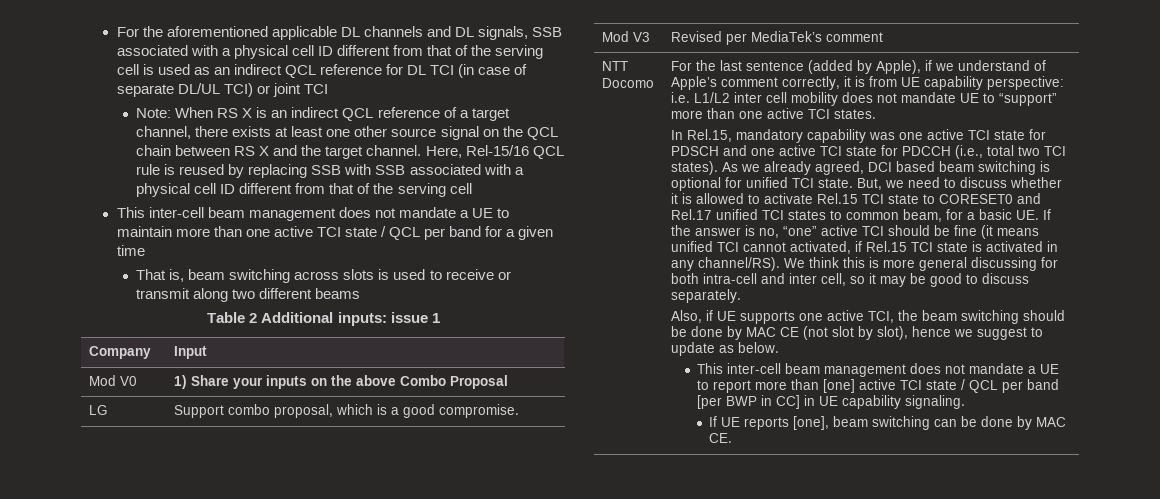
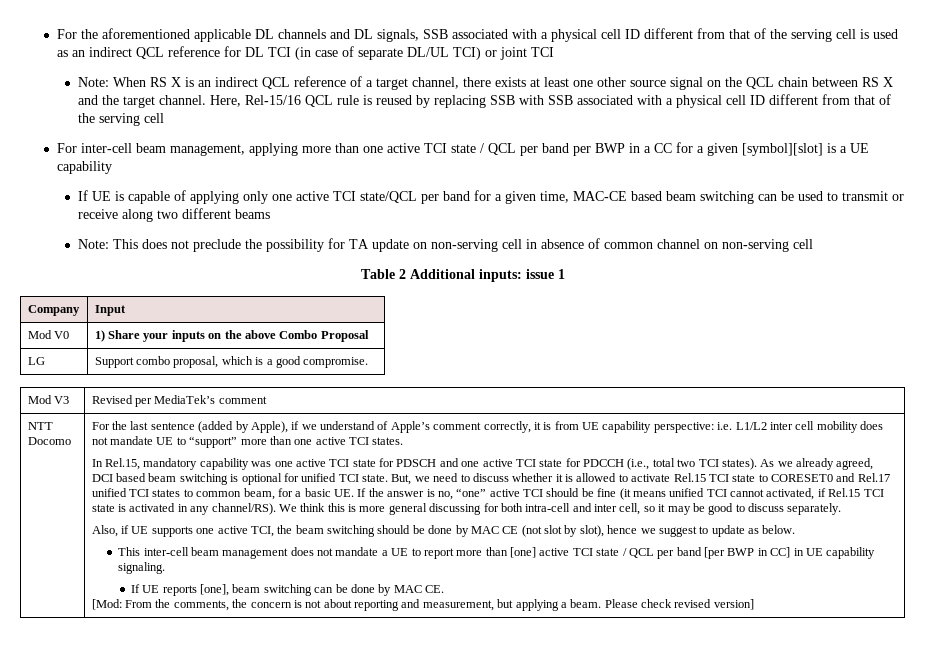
- This inter-cell beam management does not mandate a UE to maintain more than one active TCI state / QCL per band for a given time
- That is, beam switching across slots is used to receive or transmit along two different beams
+ For inter-cell beam management, applying more than one active TCI state / QCL per band per BWP in a CC for a given [symbol][slot] is a UE capability
+ If UE is capable of applying only one active TCI state/QCL per band for a given time, MAC-CE based beam switching can be used to transmit or receive along two different beams
+ Note: This does not preclude the possibility for TA update on non-serving cell in absence of common channel on non-serving cell
+ [Mod: From the comments, the concern is not about reporting and measurement, but applying a beam. Please check revised version]

